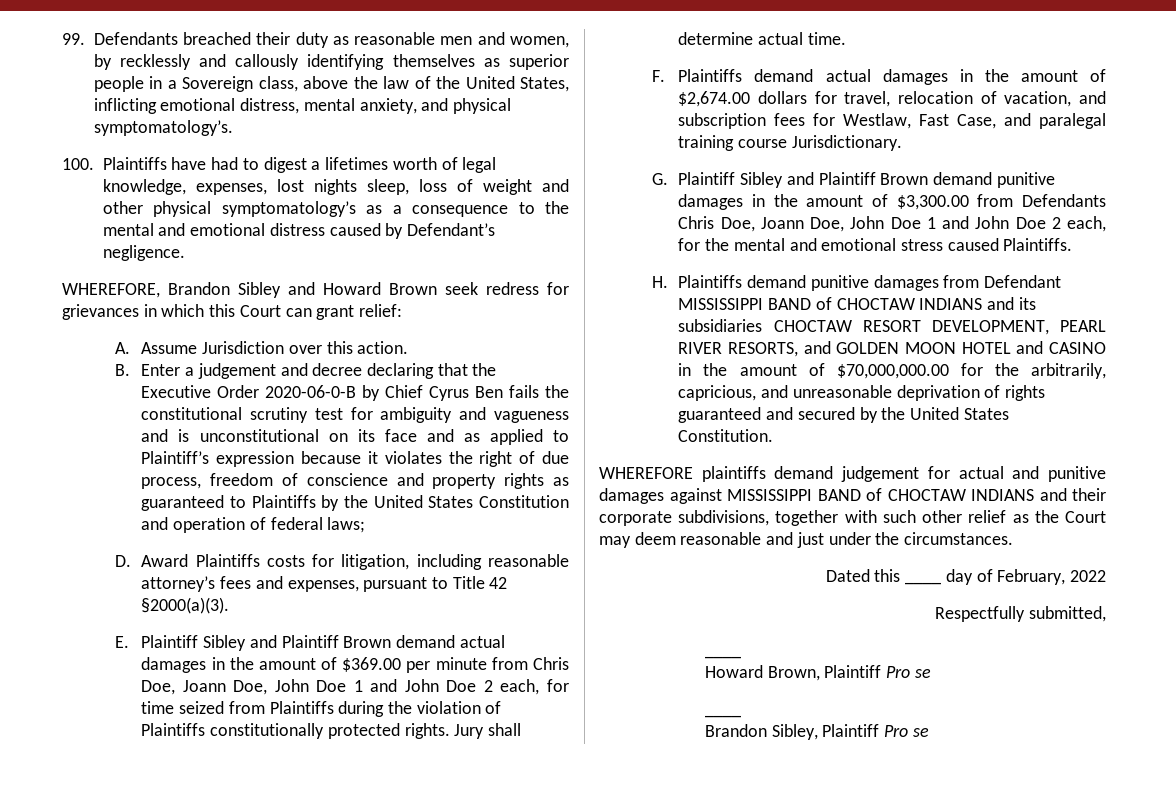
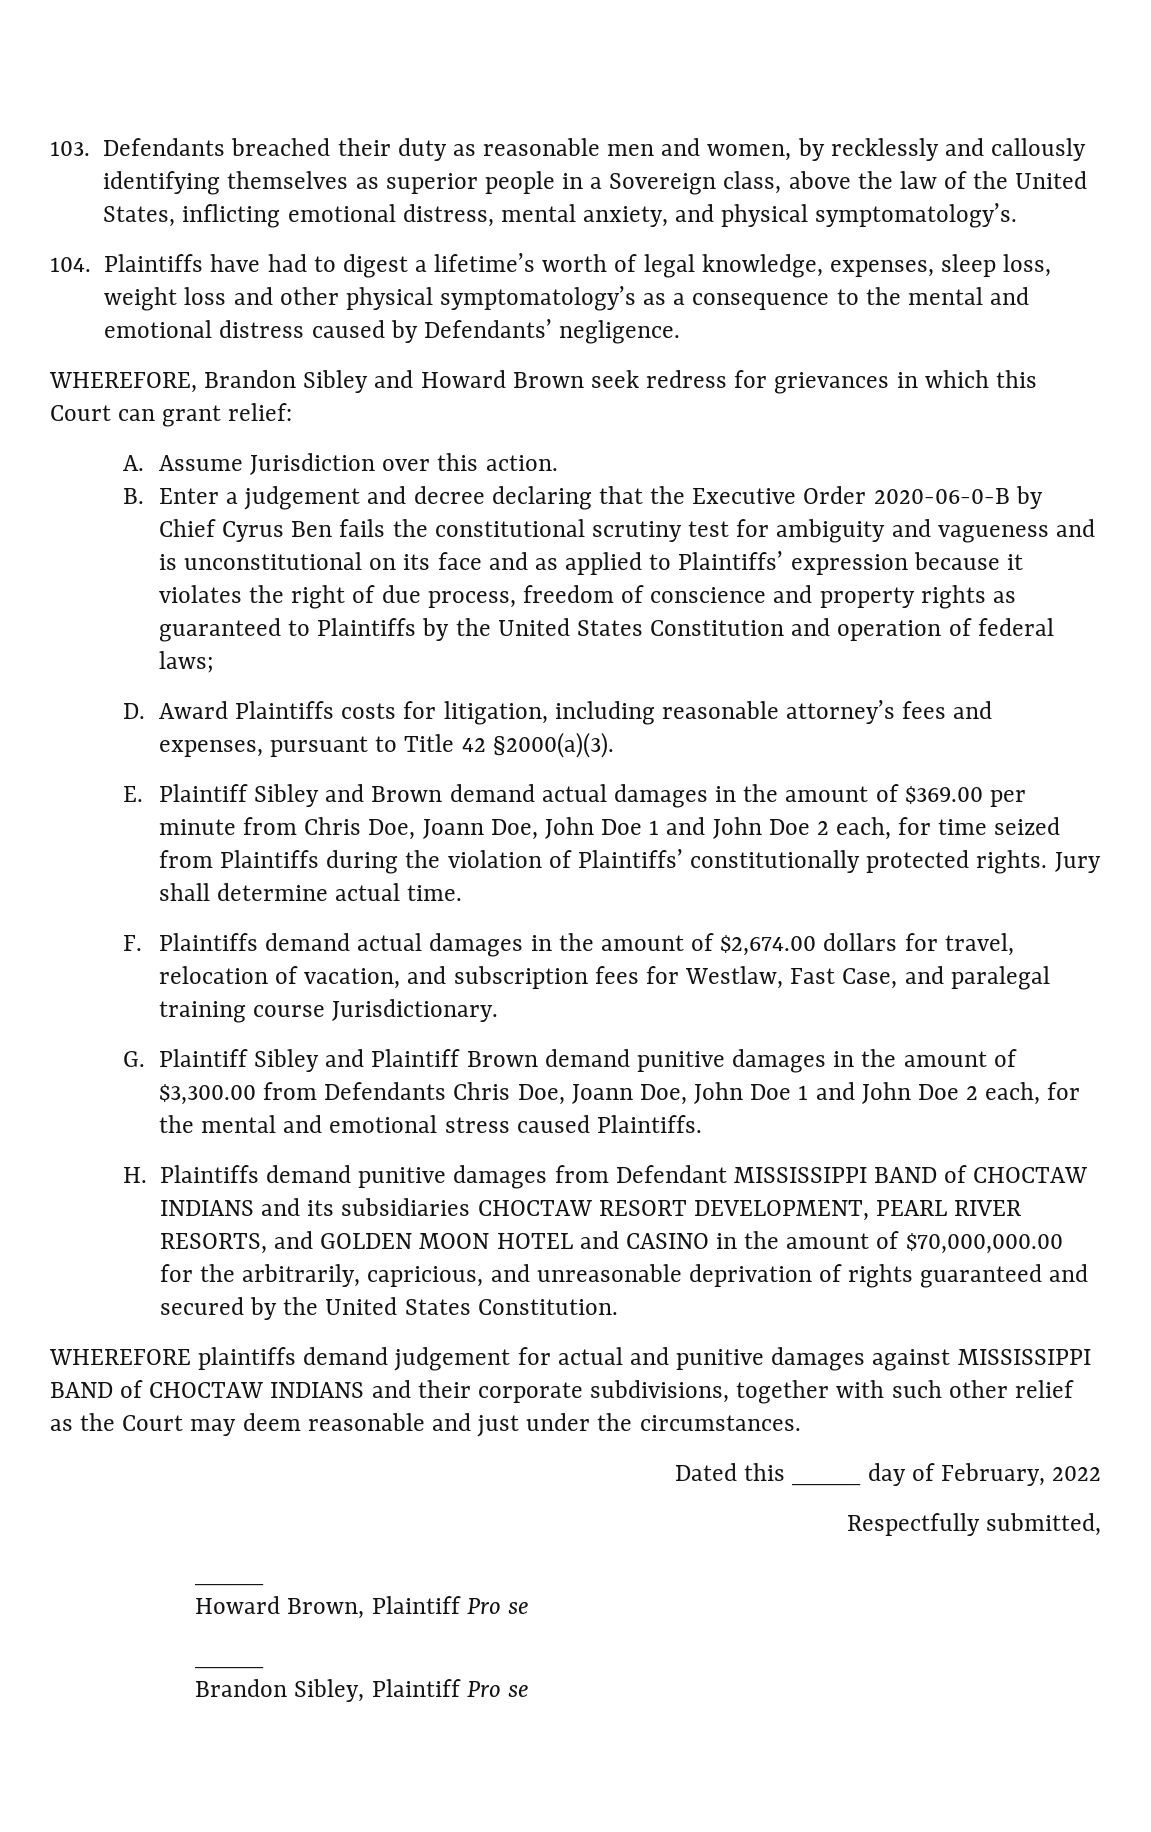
- 99. Defendants breached their duty as reasonable men and women, by recklessly and callously identifying themselves as superior people in a Sovereign class, above the law of the United States, inflicting emotional distress, mental anxiety, and physical symptomatology’s.
+ 103. Defendants breached their duty as reasonable men and women, by recklessly and callously identifying themselves as superior people in a Sovereign class, above the law of the United States, inflicting emotional distress, mental anxiety, and physical symptomatology’s.
- 100. Plaintiffs have had to digest a lifetimes worth of legal knowledge, expenses, lost nights sleep, loss of weight and other physical symptomatology’s as a consequence to the mental and emotional distress caused by Defendant’s negligence.
+ 104. Plaintiffs have had to digest a lifetime’s worth of legal knowledge, expenses, sleep loss, weight loss and other physical symptomatology’s as a consequence to the mental and emotional distress caused by Defendants’ negligence.
- B. Enter a judgement and decree declaring that the Executive Order 2020-06-0-B by Chief Cyrus Ben fails the constitutional scrutiny test for ambiguity and vagueness and is unconstitutional on its face and as applied to Plaintiff’s expression because it violates the right of due process, freedom of conscience and property rights as guaranteed to Plaintiffs by the United States Constitution and operation of federal laws;
+ B. Enter a judgement and decree declaring that the Executive Order 2020-06-0-B by Chief Cyrus Ben fails the constitutional scrutiny test for ambiguity and vagueness and is unconstitutional on its face and as applied to Plaintiffs’ expression because it violates the right of due process, freedom of conscience and property rights as guaranteed to Plaintiffs by the United States Constitution and operation of federal laws;
- E. Plaintiff Sibley and Plaintiff Brown demand actual damages in the amount of $369.00 per minute from Chris Doe, Joann Doe, John Doe 1 and John Doe 2 each, for time seized from Plaintiffs during the violation of Plaintiffs constitutionally protected rights.
+ E. Plaintiff Sibley and Brown demand actual damages in the amount of $369.00 per minute from Chris Doe, Joann Doe, John Doe 1 and John Doe 2 each, for time seized from Plaintiffs during the violation of Plaintiffs’ constitutionally protected rights.

